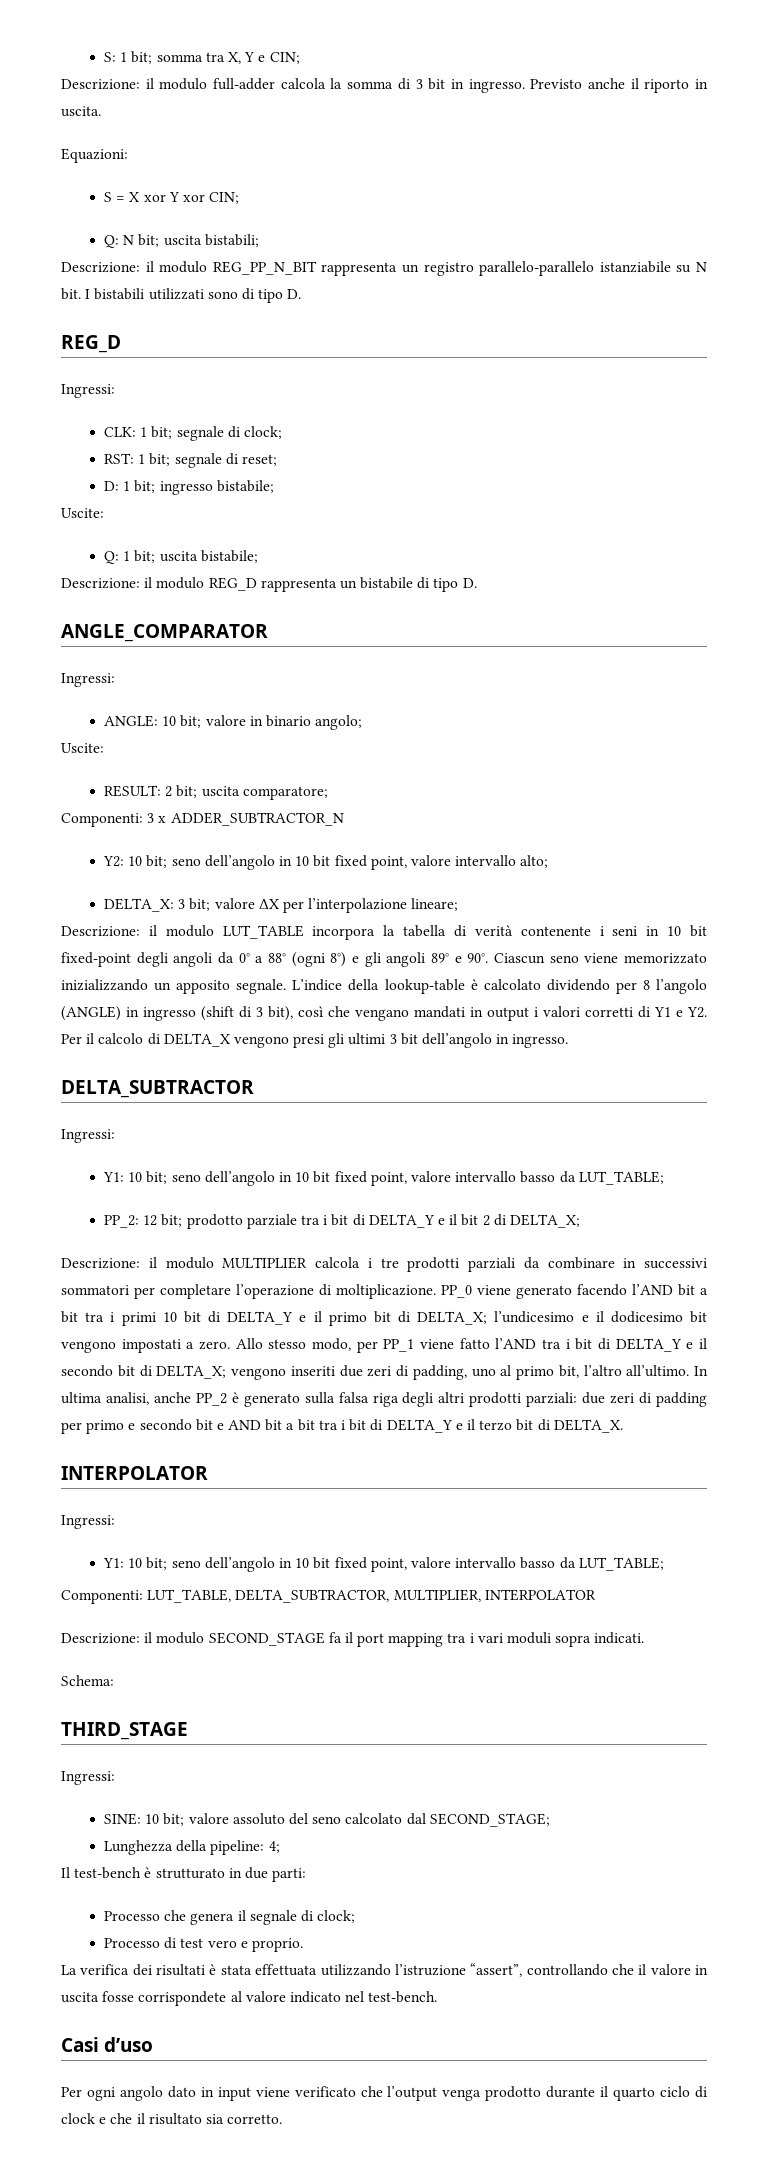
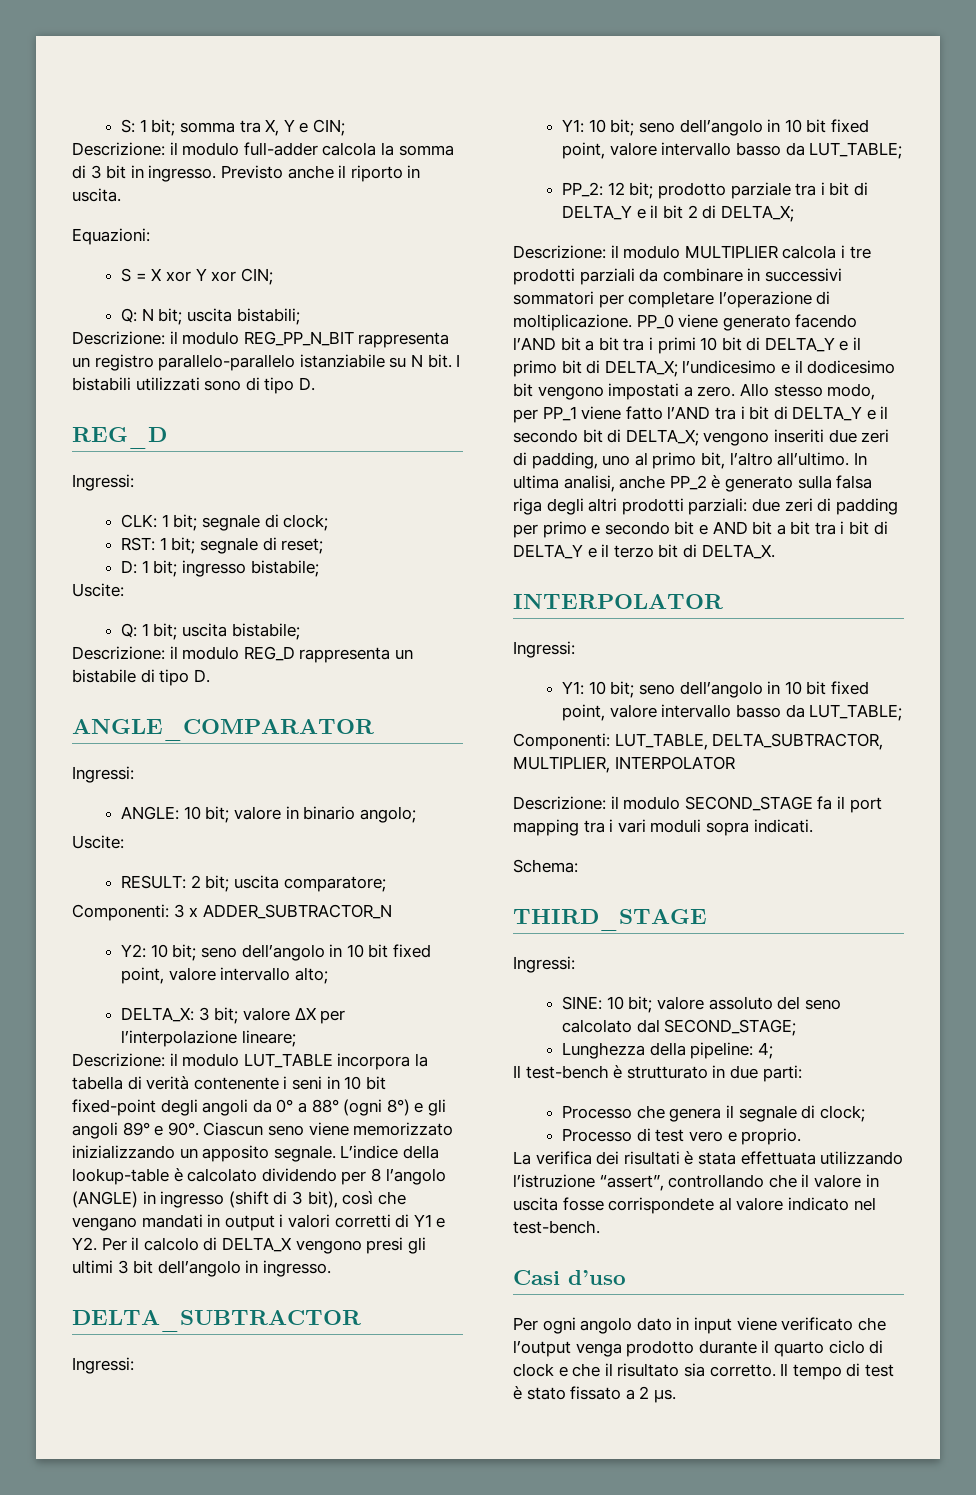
+ Il tempo di test è stato fissato a 2 μs.

